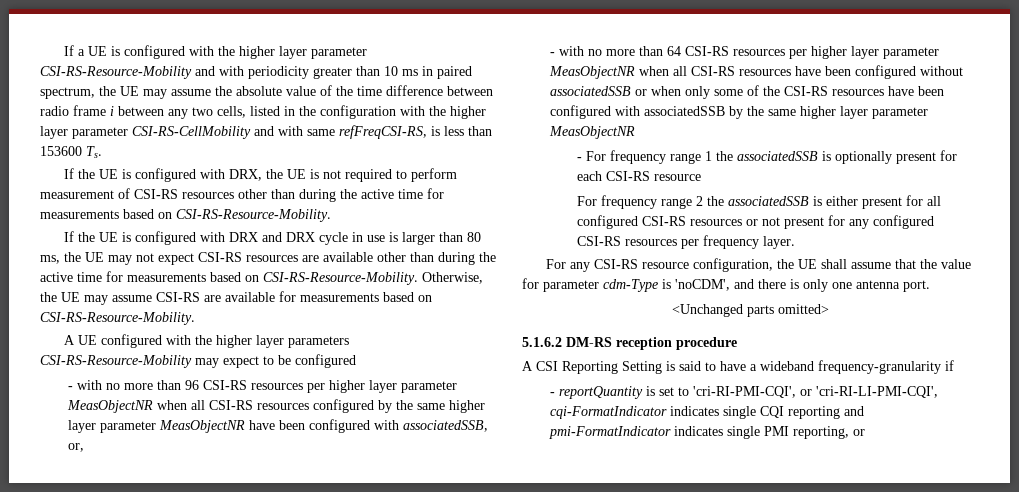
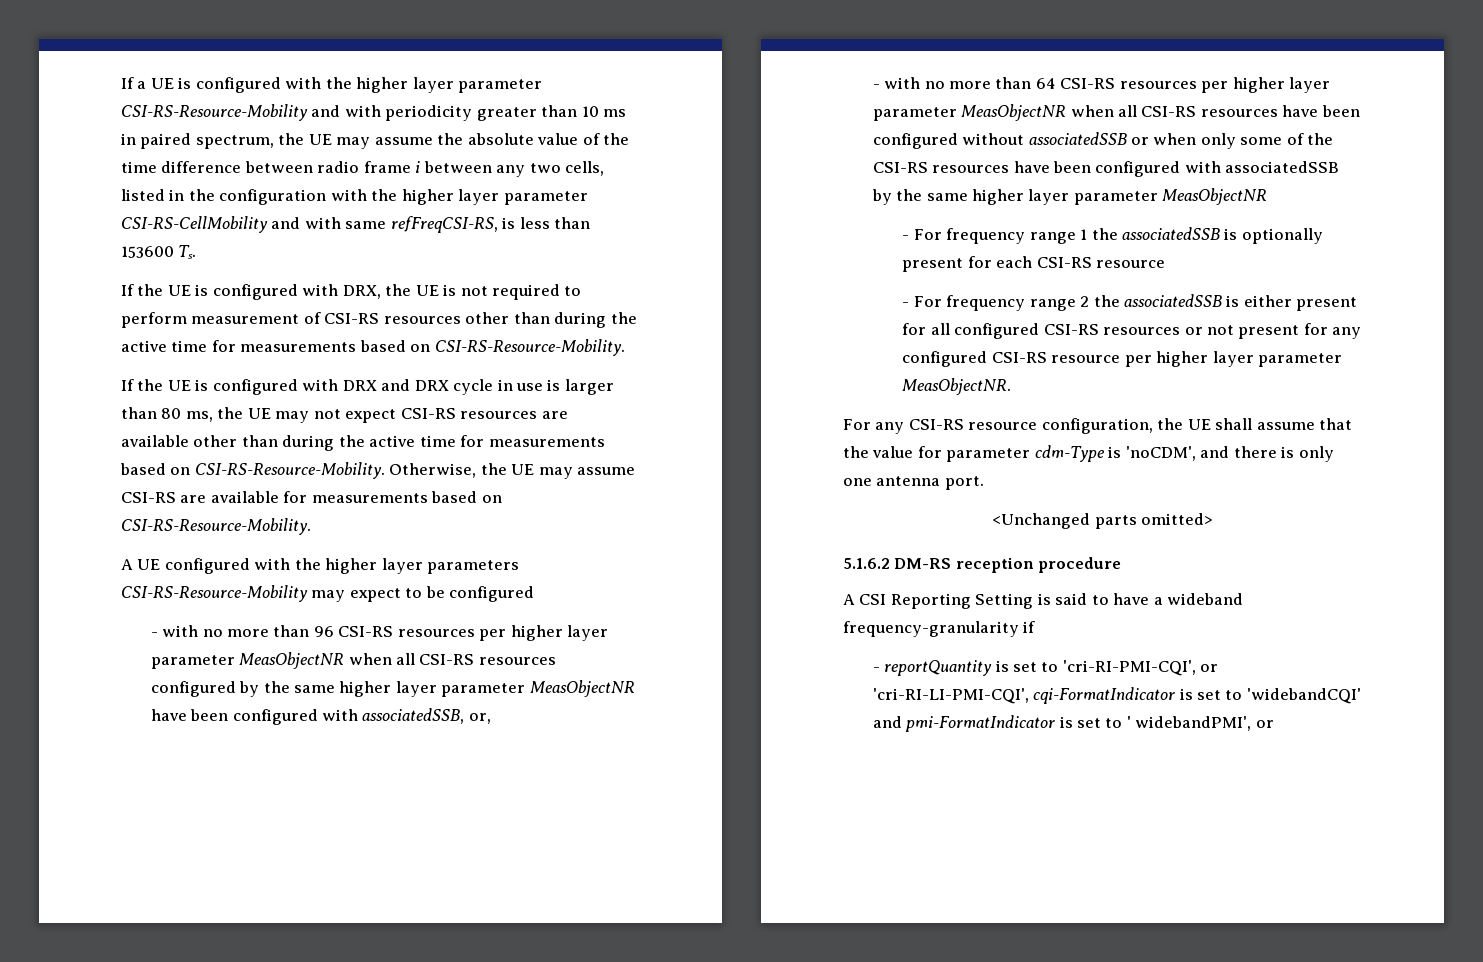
- For frequency range 2 the associatedSSB is either present for all configured CSI-RS resources or not present for any configured CSI-RS resources per frequency layer.
+ - For frequency range 2 the associatedSSB is either present for all configured CSI-RS resources or not present for any configured CSI-RS resource per higher layer parameter MeasObjectNR.
- - reportQuantity is set to 'cri-RI-PMI-CQI', or 'cri-RI-LI-PMI-CQI', cqi-FormatIndicator indicates single CQI reporting and pmi-FormatIndicator indicates single PMI reporting, or
+ - reportQuantity is set to 'cri-RI-PMI-CQI', or 'cri-RI-LI-PMI-CQI', cqi-FormatIndicator is set to 'widebandCQI' and pmi-FormatIndicator is set to ' widebandPMI', or

